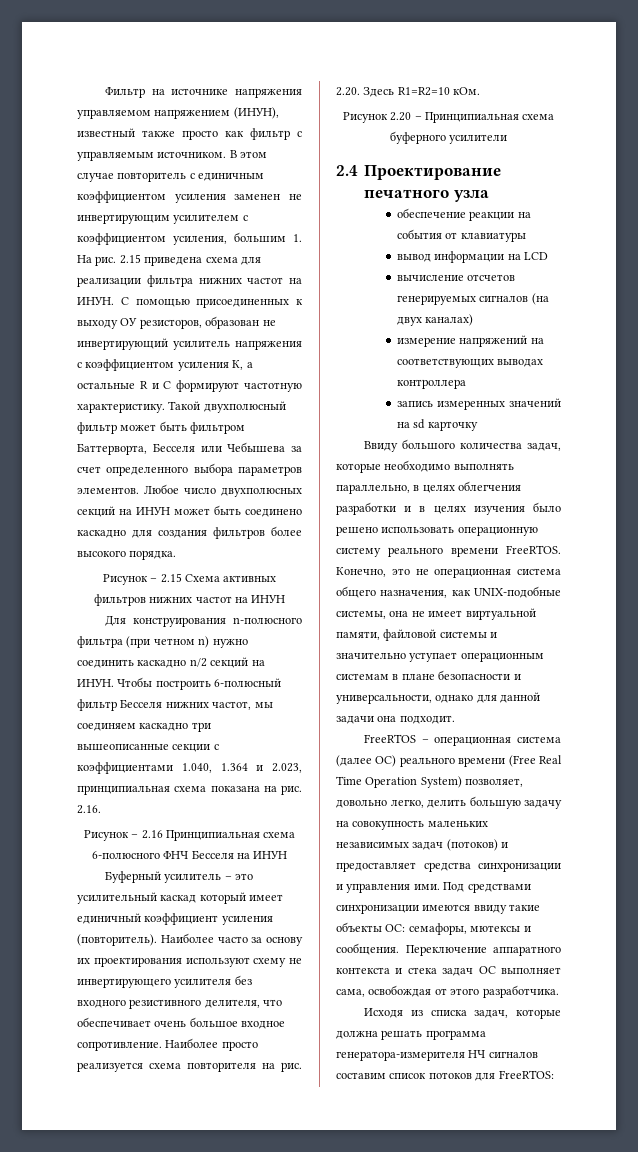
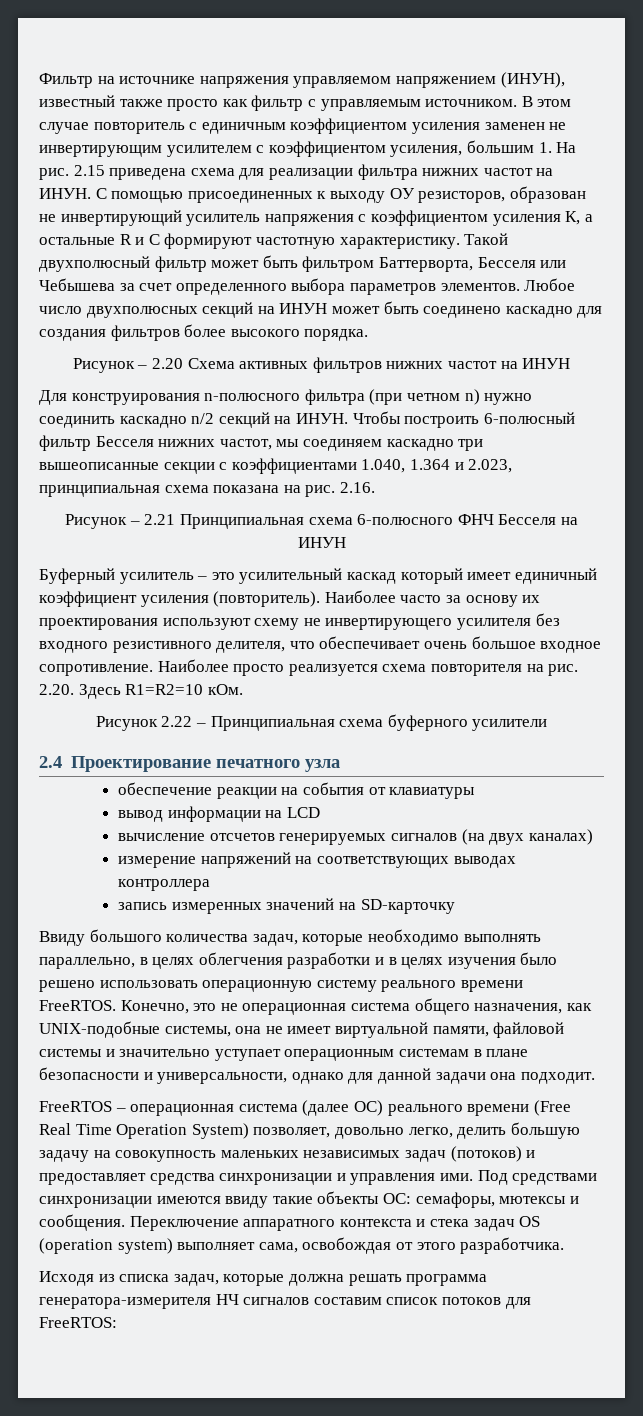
- Рисунок – 2.15 Схема активных фильтров нижних частот на ИНУН
+ Рисунок – 2.20 Схема активных фильтров нижних частот на ИНУН
- Рисунок – 2.16 Принципиальная схема 6-полюсного ФНЧ Бесселя на ИНУН
+ Рисунок – 2.21 Принципиальная схема 6-полюсного ФНЧ Бесселя на ИНУН
- Рисунок 2.20 – Принципиальная схема буферного усилители
+ Рисунок 2.22 – Принципиальная схема буферного усилители
- запись измеренных значений на sd карточку
+ запись измеренных значений на SD-карточку
- Переключение аппаратного контекста и стека задач ОС выполняет сама, освобождая от этого разработчика.
+ Переключение аппаратного контекста и стека задач OS (operation system) выполняет сама, освобождая от этого разработчика.

